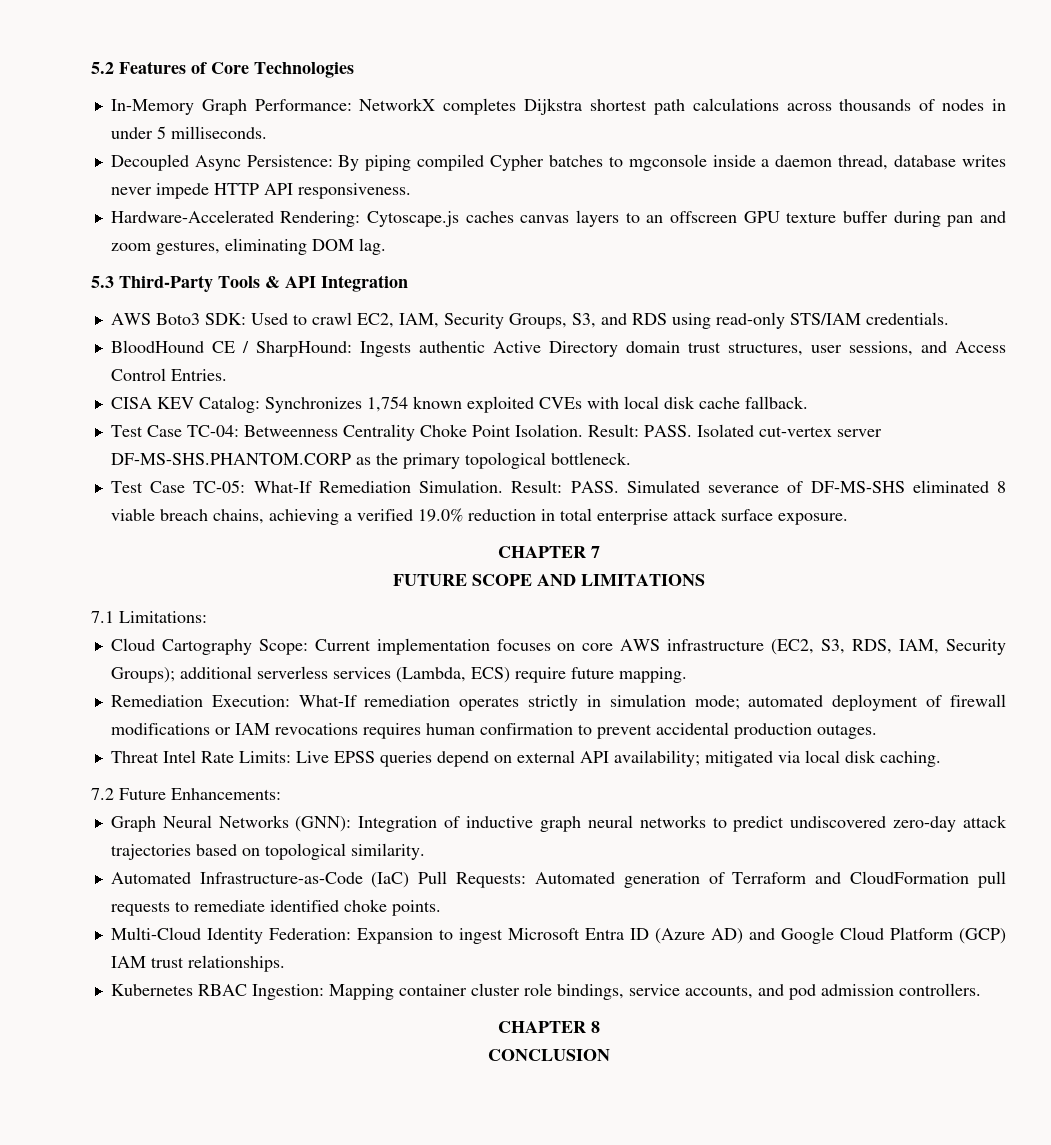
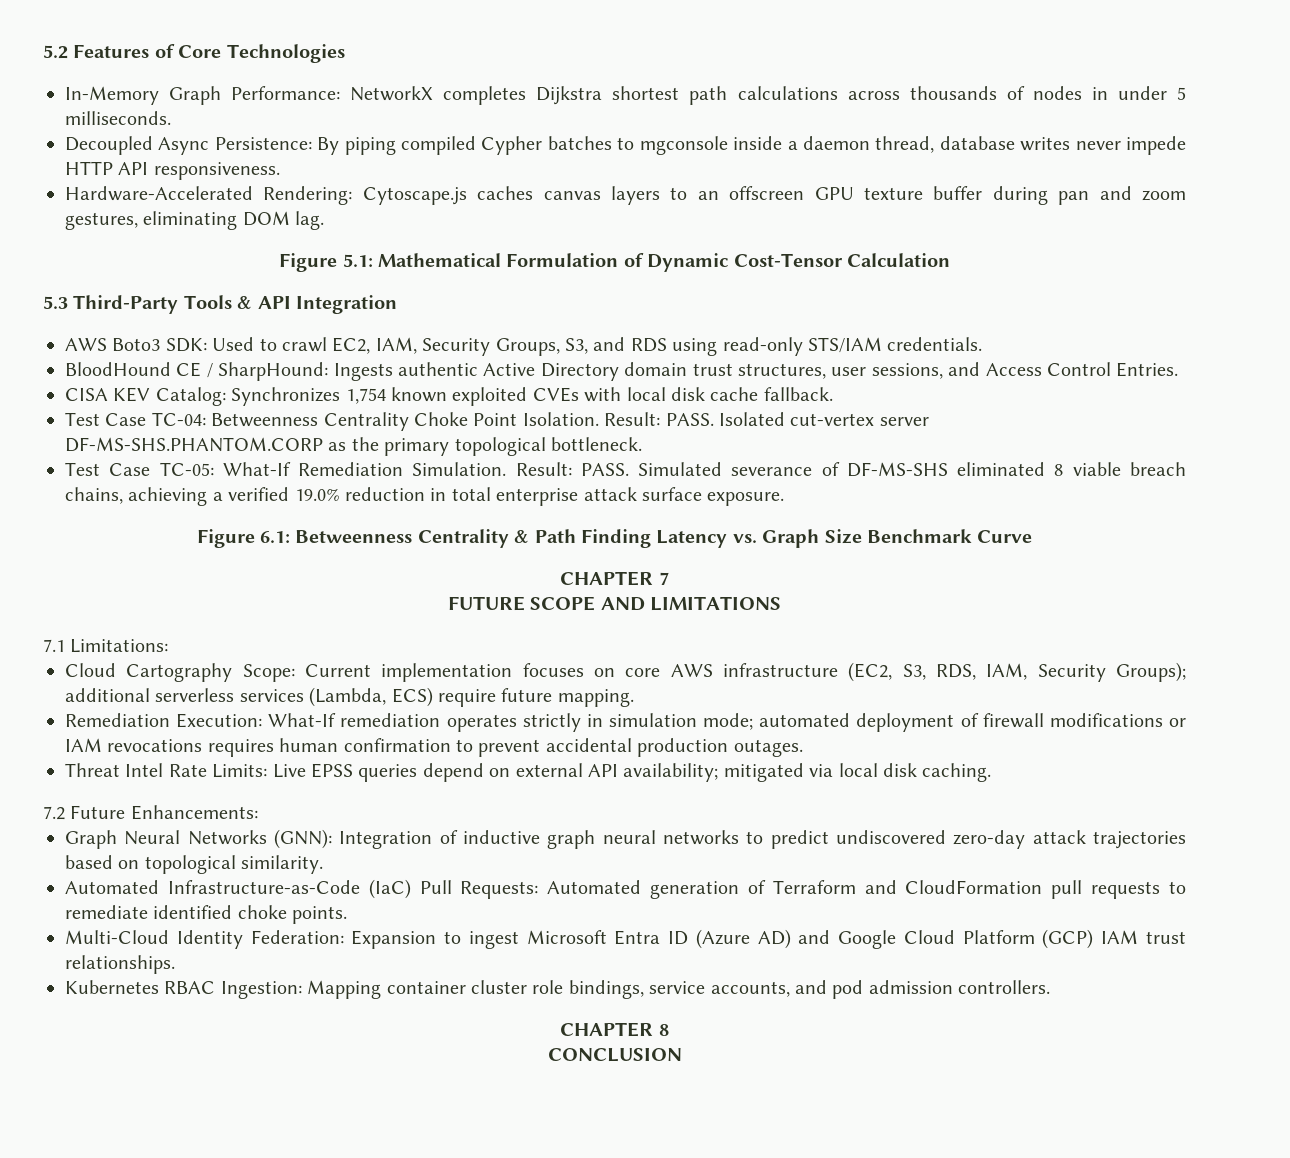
+ Figure 5.1: Mathematical Formulation of Dynamic Cost-Tensor Calculation
+ Figure 6.1: Betweenness Centrality & Path Finding Latency vs. Graph Size Benchmark Curve

